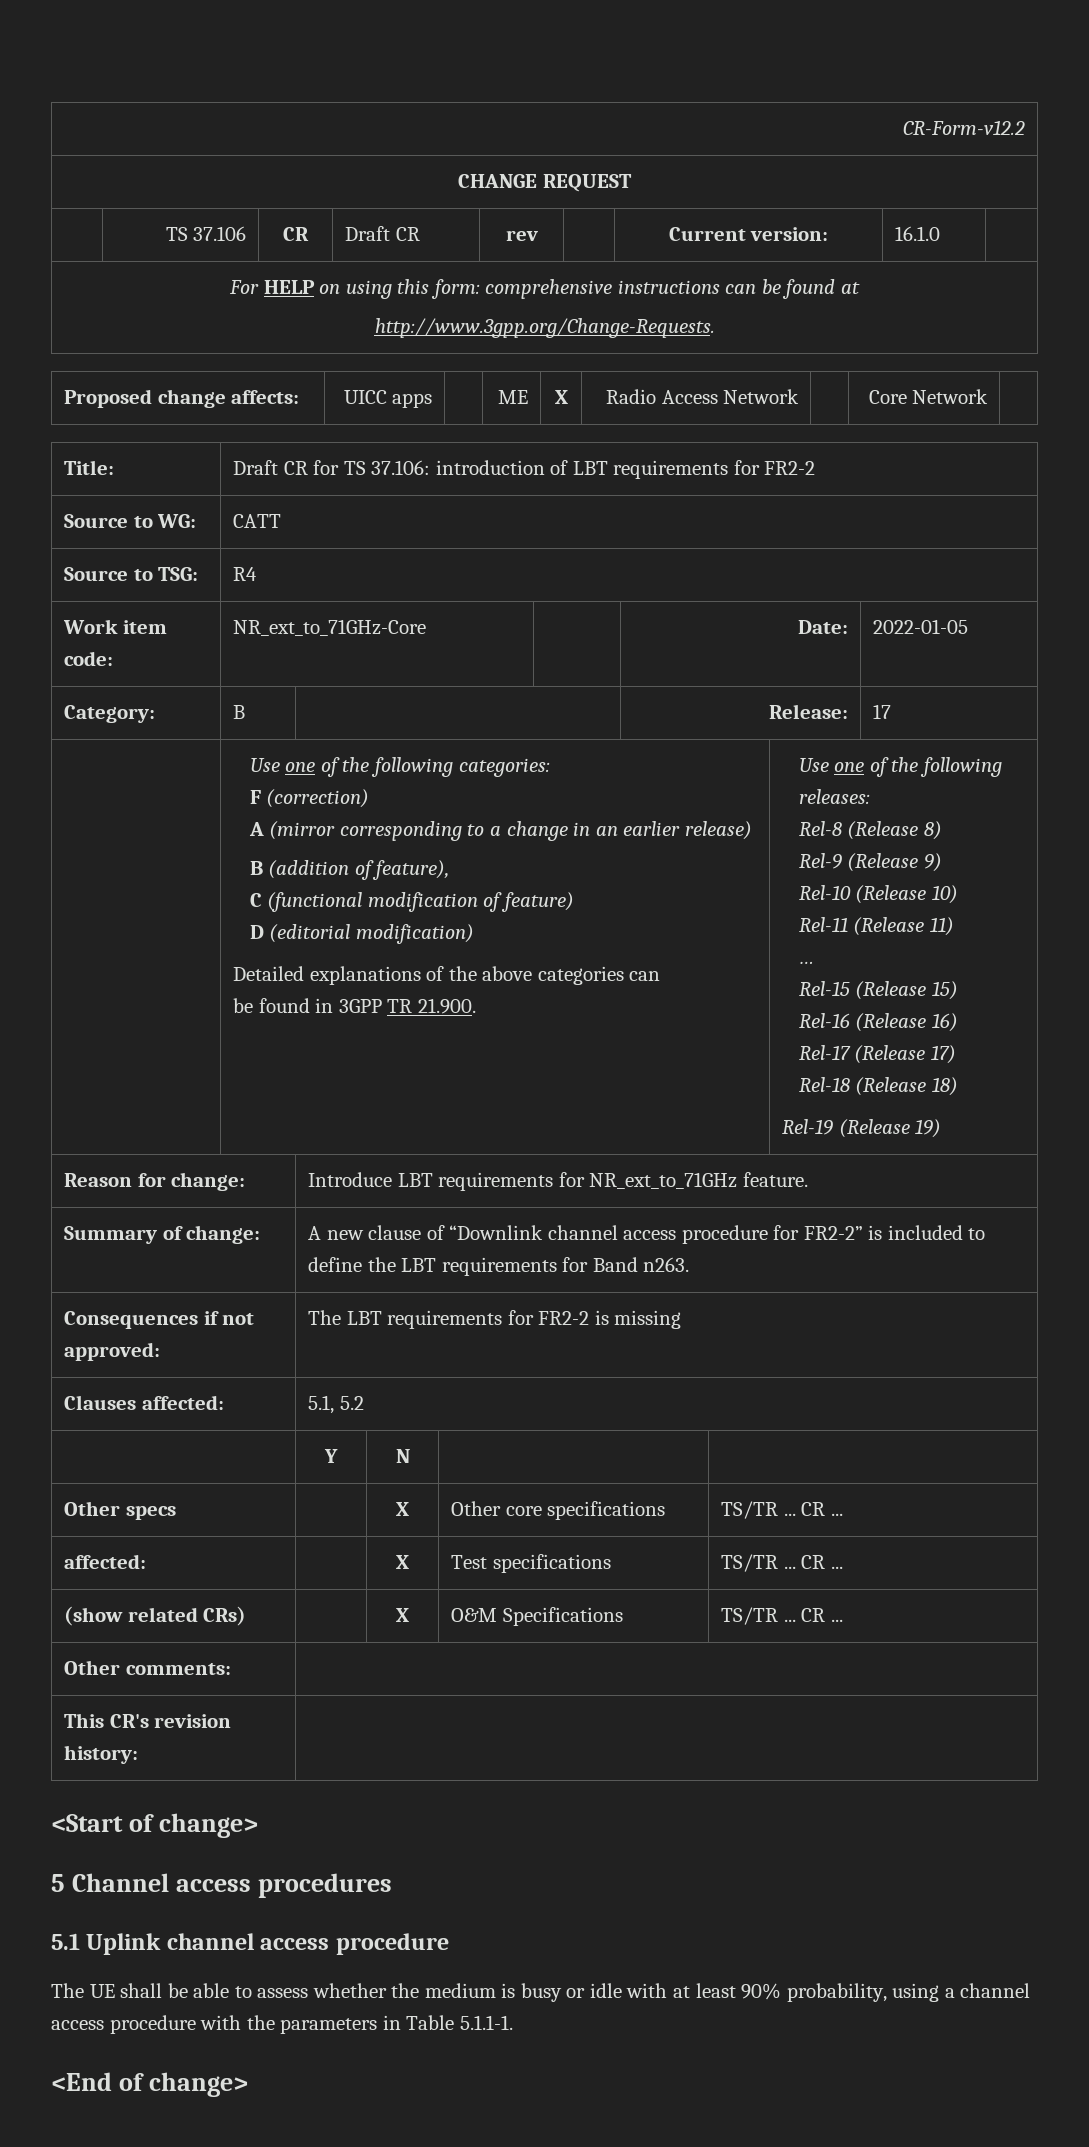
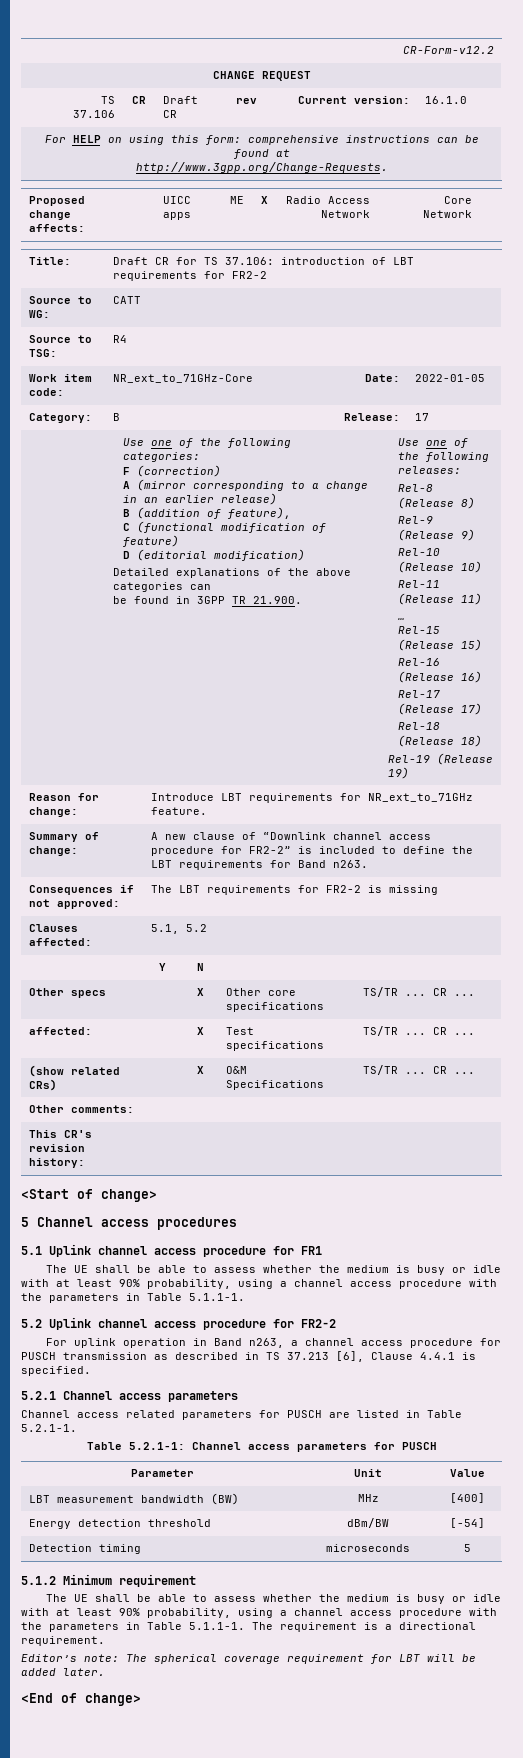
- 5.1 Uplink channel access procedure
+ 5.1 Uplink channel access procedure for FR1
+ 5.2 Uplink channel access procedure for FR2-2
+ For uplink operation in Band n263, a channel access procedure for PUSCH transmission as described in TS 37.213 [6], Clause 4.4.1 is specified.
+ 5.2.1 Channel access parameters
+ Channel access related parameters for PUSCH are listed in Table 5.2.1-1.
+ Table 5.2.1-1: Channel access parameters for PUSCH
+ Parameter | Unit | Value
+ LBT measurement bandwidth (BW) | MHz | [400]
+ Energy detection threshold | dBm/BW | [-54]
+ Detection timing | microseconds | 5
+ 5.1.2 Minimum requirement
+ The UE shall be able to assess whether the medium is busy or idle with at least 90% probability, using a channel access procedure with the parameters in Table 5.1.1-1. The requirement is a directional requirement.
+ Editor’s note: The spherical coverage requirement for LBT will be added later.

